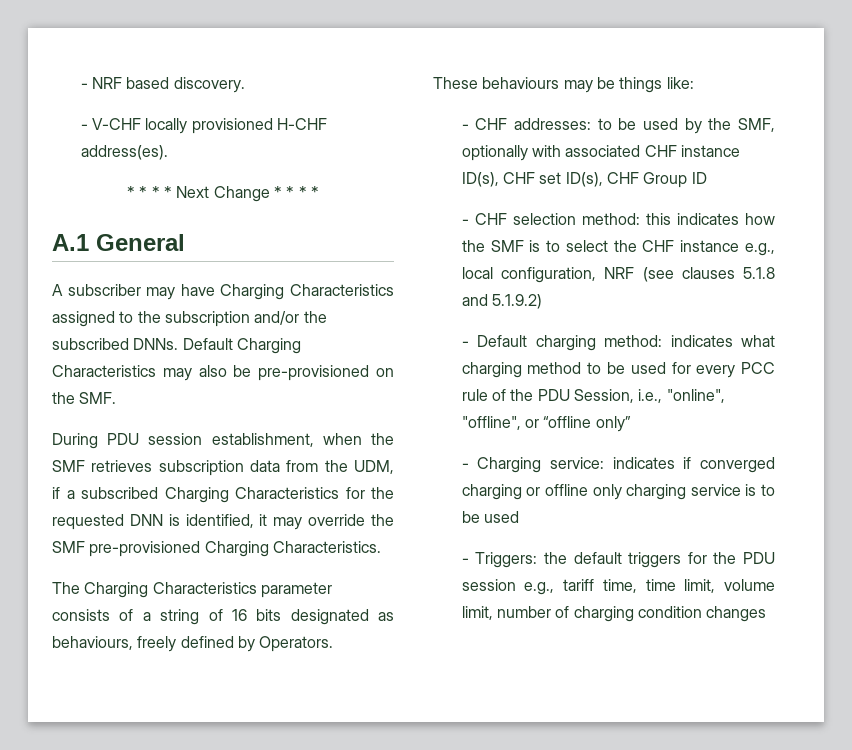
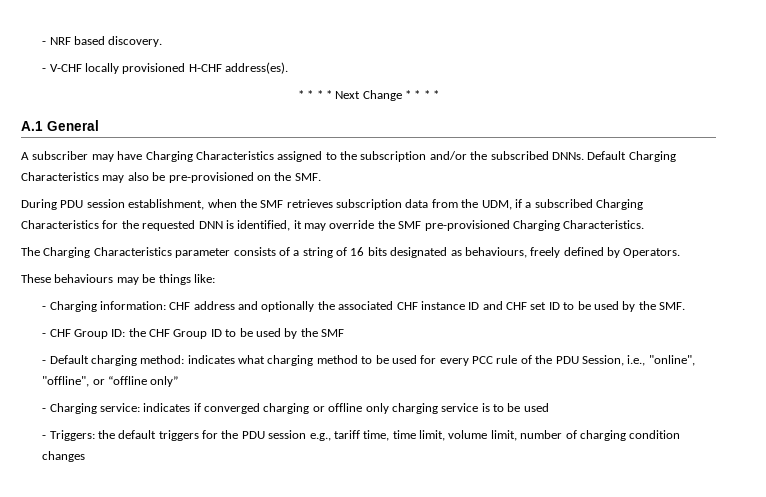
- - CHF addresses: to be used by the SMF, optionally with associated CHF instance ID(s), CHF set ID(s), CHF Group ID
- - CHF selection method: this indicates how the SMF is to select the CHF instance e.g., local configuration, NRF (see clauses 5.1.8 and 5.1.9.2)
+ - Charging information: CHF address and optionally the associated CHF instance ID and CHF set ID to be used by the SMF.
+ - CHF Group ID: the CHF Group ID to be used by the SMF

